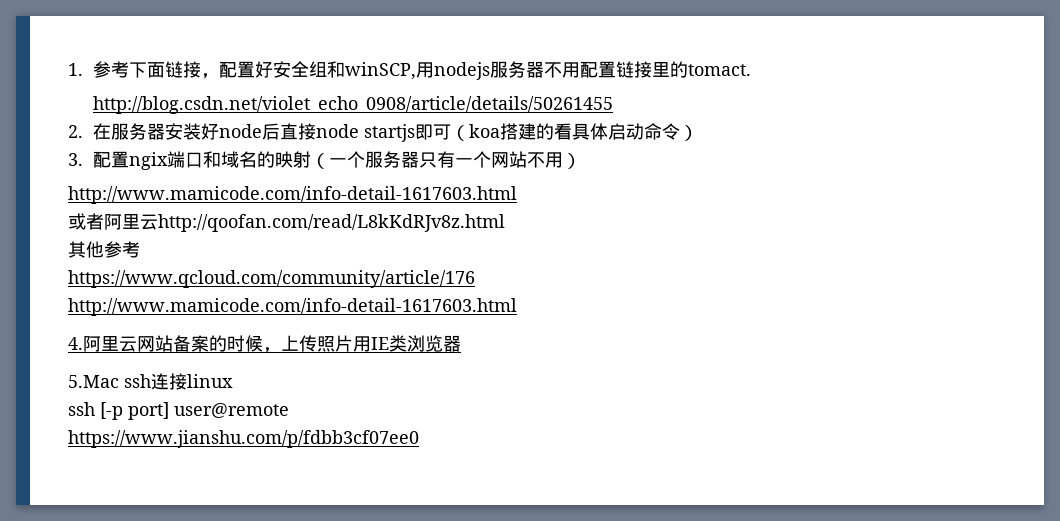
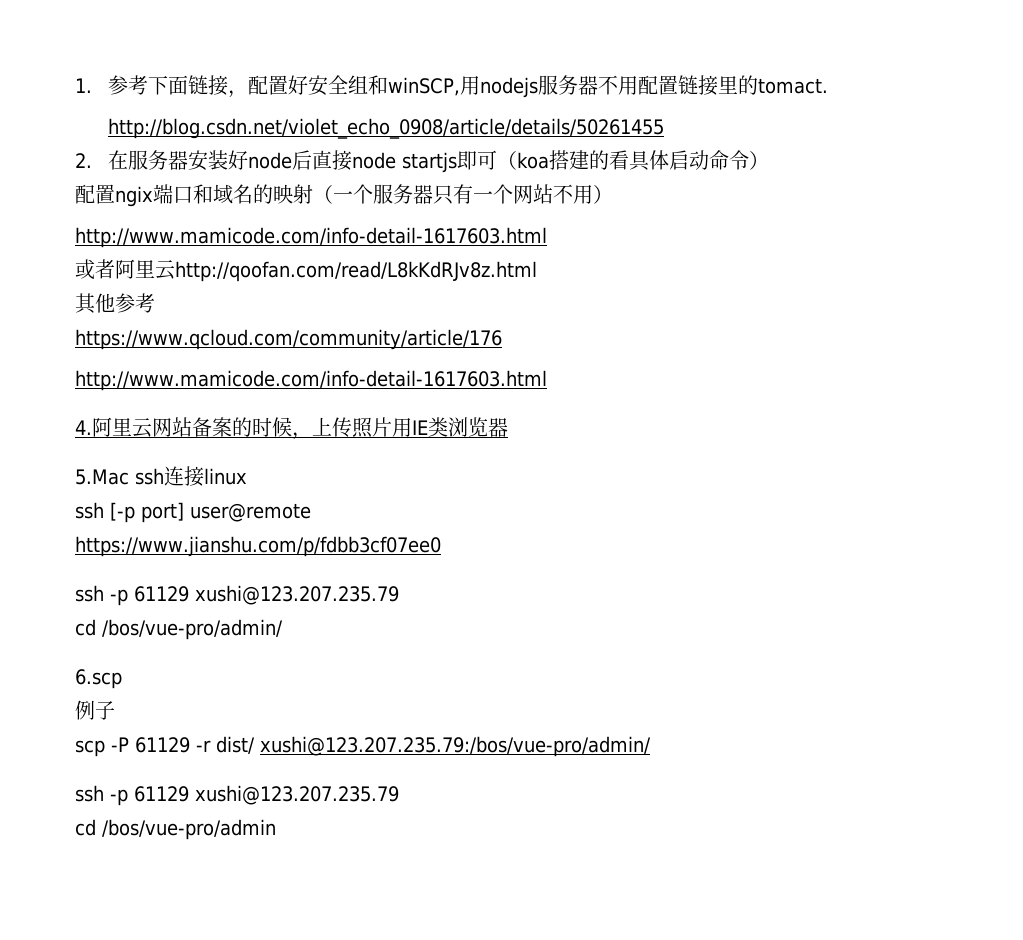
- 3.配置ngix端口和域名的映射（一个服务器只有一个网站不用）
+ 配置ngix端口和域名的映射（一个服务器只有一个网站不用）
  https://www.jianshu.com/p/fdbb3cf07ee0
+ ssh -p 61129 xushi@123.207.235.79
+ cd /bos/vue-pro/admin/
+ 6.scp
+ 例子
+ scp -P 61129 -r dist/ xushi@123.207.235.79:/bos/vue-pro/admin/
+ ssh -p 61129 xushi@123.207.235.79
+ cd /bos/vue-pro/admin

